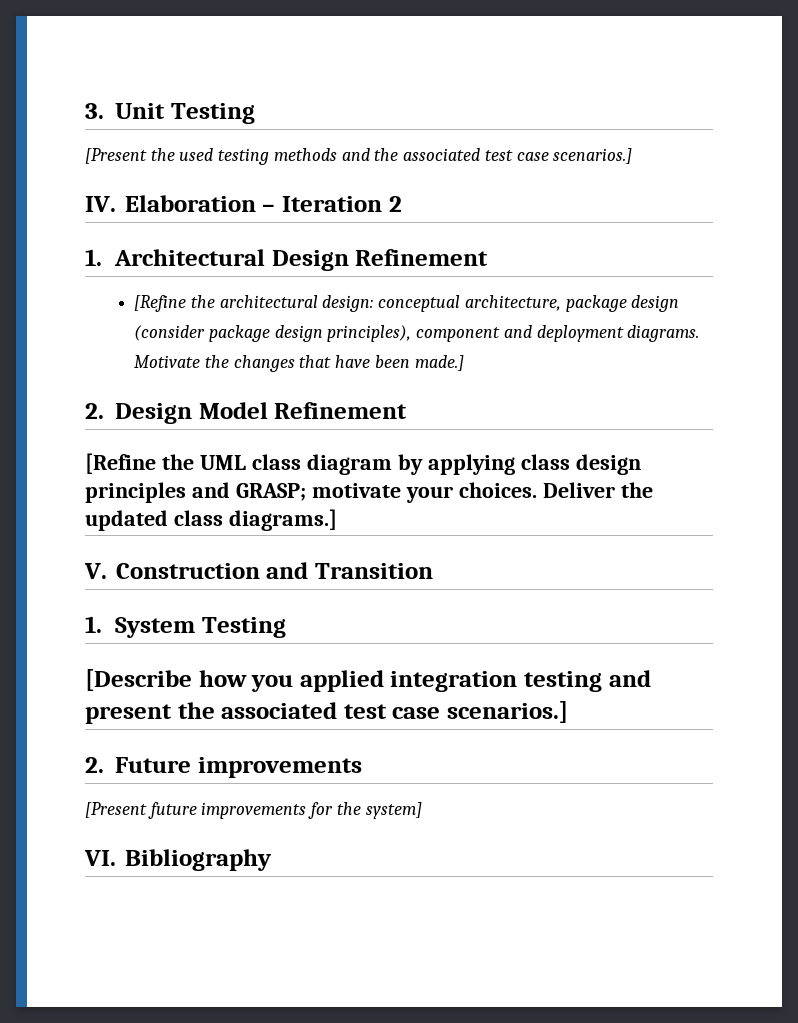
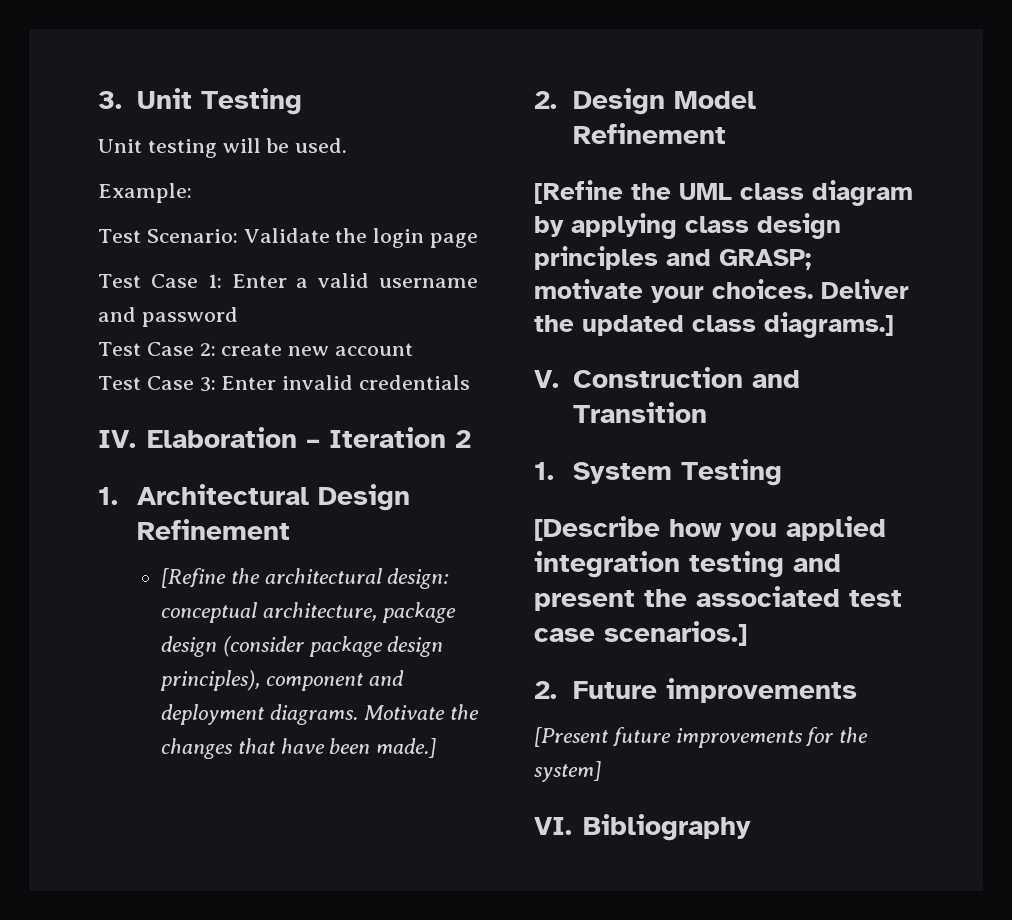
- [Present the used testing methods and the associated test case scenarios.]
+ Unit testing will be used.
+ Example:
+ Test Scenario: Validate the login page
+ Test Case 1: Enter a valid username and password
+ Test Case 2: create new account
+ Test Case 3: Enter invalid credentials

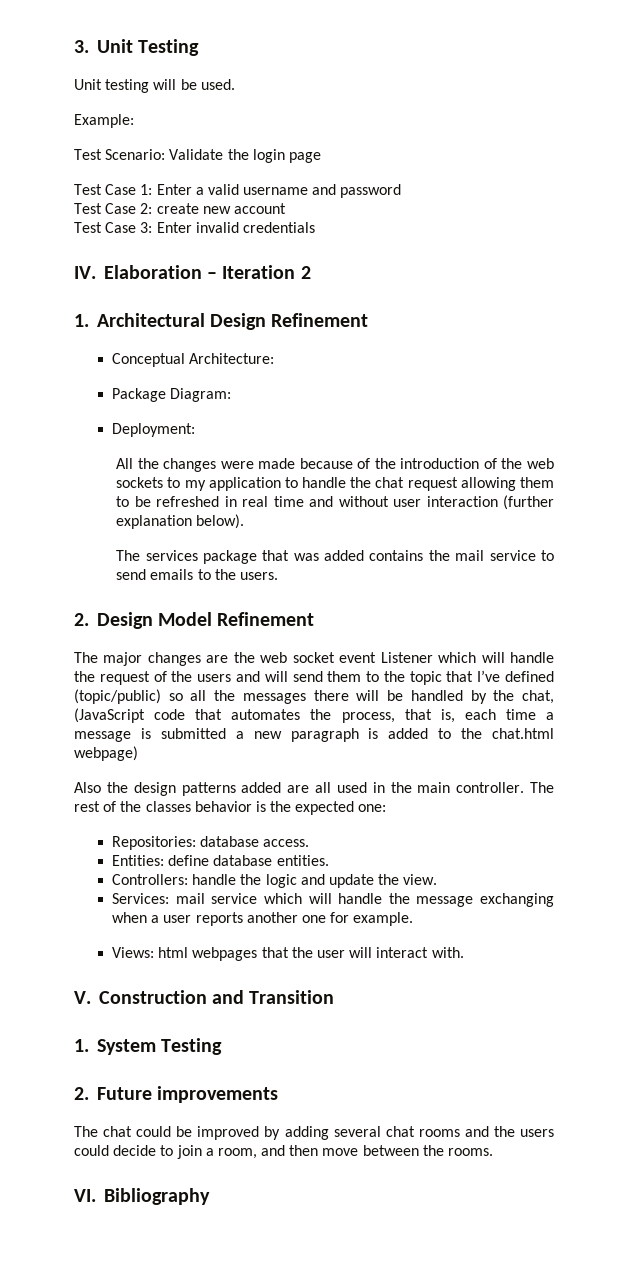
- [Refine the architectural design: conceptual architecture, package design (consider package design principles), component and deployment diagrams. Motivate the changes that have been made.]
+ Conceptual Architecture:
+ Package Diagram:
+ Deployment:
+ All the changes were made because of the introduction of the web sockets to my application to handle the chat request allowing them to be refreshed in real time and without user interaction (further explanation below).
+ The services package that was added contains the mail service to send emails to the users.
  2. Design Model Refinement
- [Refine the UML class diagram by applying class design principles and GRASP; motivate your choices. Deliver the updated class diagrams.]
+ The major changes are the web socket event Listener which will handle the request of the users and will send them to the topic that I’ve defined (topic/public) so all the messages there will be handled by the chat, (JavaScript code that automates the process, that is, each time a message is submitted a new paragraph is added to the chat.html webpage)
+ Also the design patterns added are all used in the main controller. The rest of the classes behavior is the expected one:
+ Repositories: database access.
+ Entities: define database entities.
+ Controllers: handle the logic and update the view.
+ Services: mail service which will handle the message exchanging when a user reports another one for example.
+ Views: html webpages that the user will interact with.
- [Describe how you applied integration testing and present the associated test case scenarios.]
  2. Future improvements
- [Present future improvements for the system]
+ The chat could be improved by adding several chat rooms and the users could decide to join a room, and then move between the rooms.

